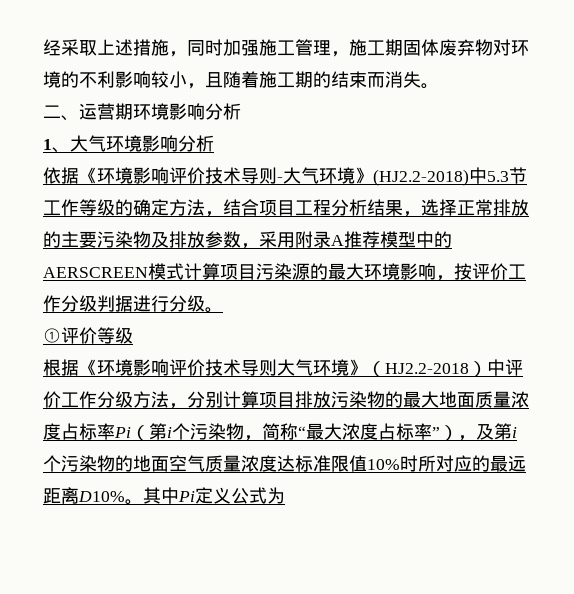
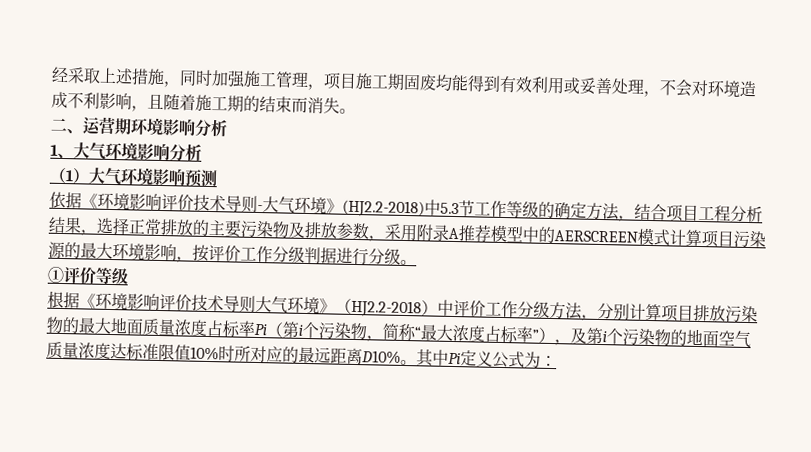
- 经采取上述措施，同时加强施工管理，施工期固体废弃物对环境的不利影响较小，且随着施工期的结束而消失。
+ 经采取上述措施，同时加强施工管理，项目施工期固废均能得到有效利用或妥善处理，不会对环境造成不利影响，且随着施工期的结束而消失。
+ （1）大气环境影响预测
- 其中Pi定义公式为
+ 其中Pi定义公式为：

